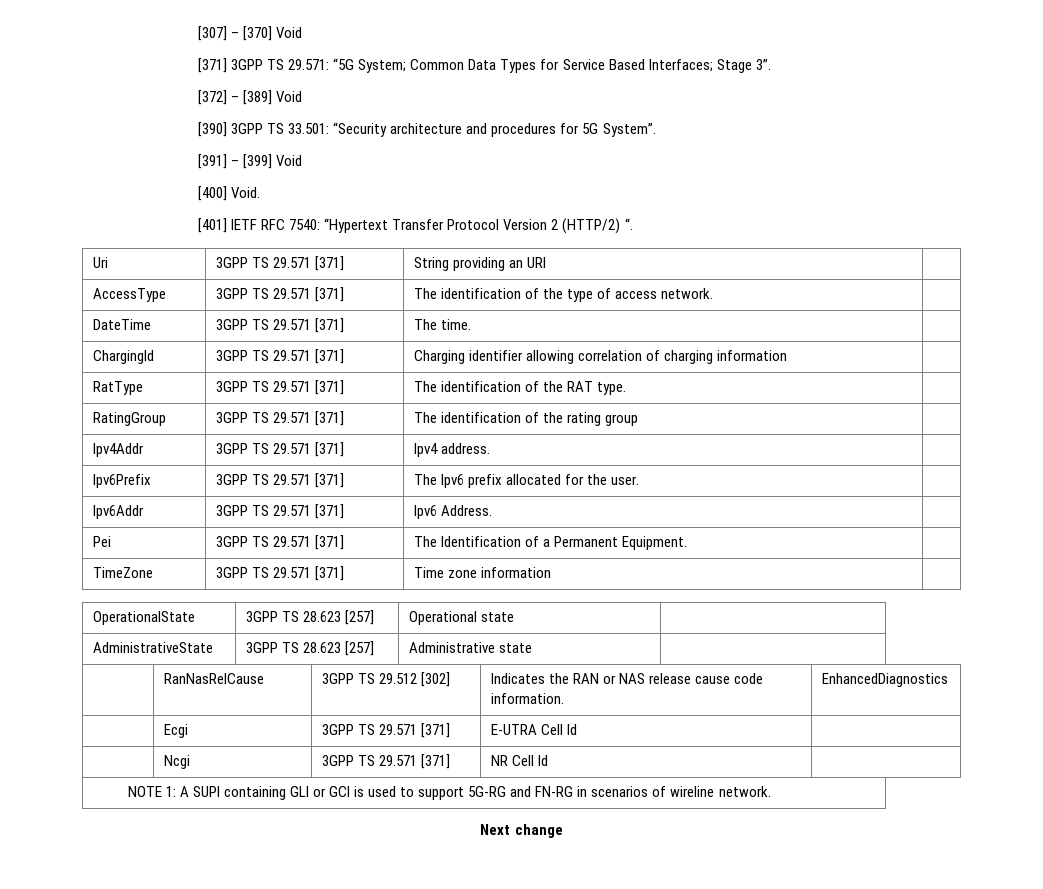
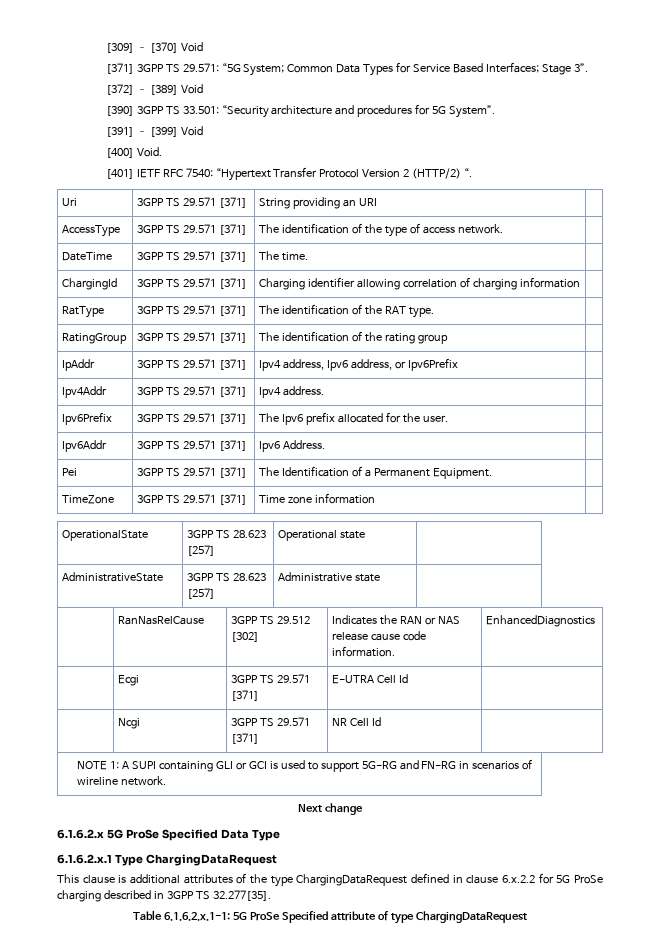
- [307] – [370] Void
+ [309] – [370] Void
+ IpAddr | 3GPP TS 29.571 [371] | Ipv4 address, Ipv6 address, or Ipv6Prefix |
+ 6.1.6.2.x 5G ProSe Specified Data Type
+ 6.1.6.2.x.1 Type ChargingDataRequest
+ This clause is additional attributes of the type ChargingDataRequest defined in clause 6.x.2.2 for 5G ProSe charging described in 3GPP TS 32.277[35].
+ Table 6.1.6.2.x.1-1: 5G ProSe Specified attribute of type ChargingDataRequest

